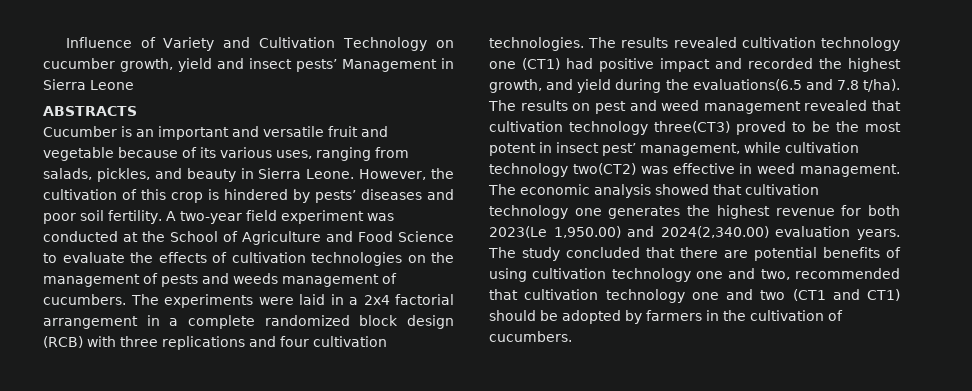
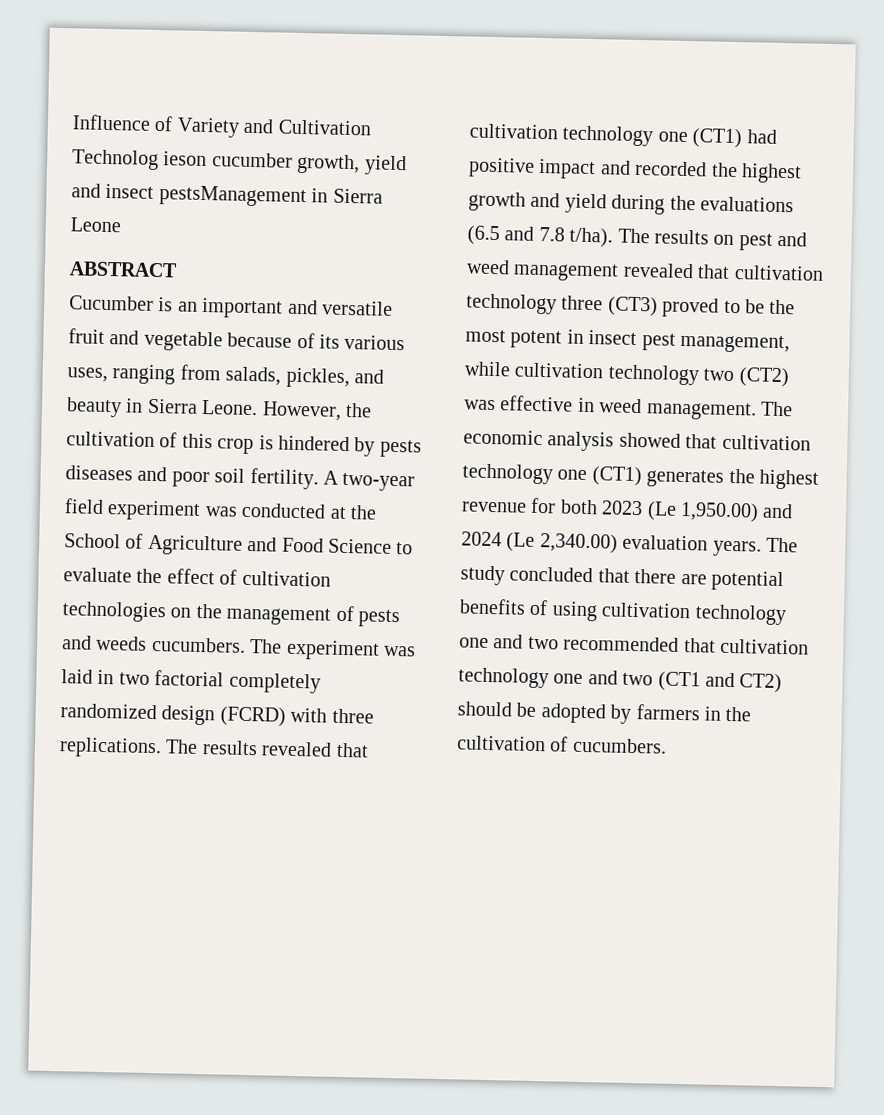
- Influence of Variety and Cultivation Technology on cucumber growth, yield and insect pests’ Management in Sierra Leone
+ Influence of Variety and Cultivation Technolog ieson cucumber growth, yield and insect pestsManagement in Sierra Leone
- ABSTRACTS
+ ABSTRACT
- However, the cultivation of this crop is hindered by pests’ diseases and poor soil fertility.
+ However, the cultivation of this crop is hindered by pests diseases and poor soil fertility.
- A two-year field experiment was conducted at the School of Agriculture and Food Science to evaluate the effects of cultivation technologies on the management of pests and weeds management of cucumbers. The experiments were laid in a 2x4 factorial arrangement in a complete randomized block design (RCB) with three replications and four cultivation technologies.
+ A two-year field experiment was conducted at the School of Agriculture and Food Science to evaluate the effect of cultivation technologies on the management of pests and weeds cucumbers. The experiment was laid in two factorial completely randomized design (FCRD) with three replications.
- The results revealed cultivation technology one (CT1) had positive impact and recorded the highest growth, and yield during the evaluations(6.5 and 7.8 t/ha).
+ The results revealed that cultivation technology one (CT1) had positive impact and recorded the highest growth and yield during the evaluations (6.5 and 7.8 t/ha).
- The results on pest and weed management revealed that cultivation technology three(CT3) proved to be the most potent in insect pest’ management, while cultivation technology two(CT2) was effective in weed management.
+ The results on pest and weed management revealed that cultivation technology three (CT3) proved to be the most potent in insect pest management, while cultivation technology two (CT2) was effective in weed management.
- The economic analysis showed that cultivation technology one generates the highest revenue for both 2023(Le 1,950.00) and 2024(2,340.00) evaluation years.
+ The economic analysis showed that cultivation technology one (CT1) generates the highest revenue for both 2023 (Le 1,950.00) and 2024 (Le 2,340.00) evaluation years.
- The study concluded that there are potential benefits of using cultivation technology one and two, recommended that cultivation technology one and two (CT1 and CT1) should be adopted by farmers in the cultivation of cucumbers.
+ The study concluded that there are potential benefits of using cultivation technology one and two recommended that cultivation technology one and two (CT1 and CT2) should be adopted by farmers in the cultivation of cucumbers.

